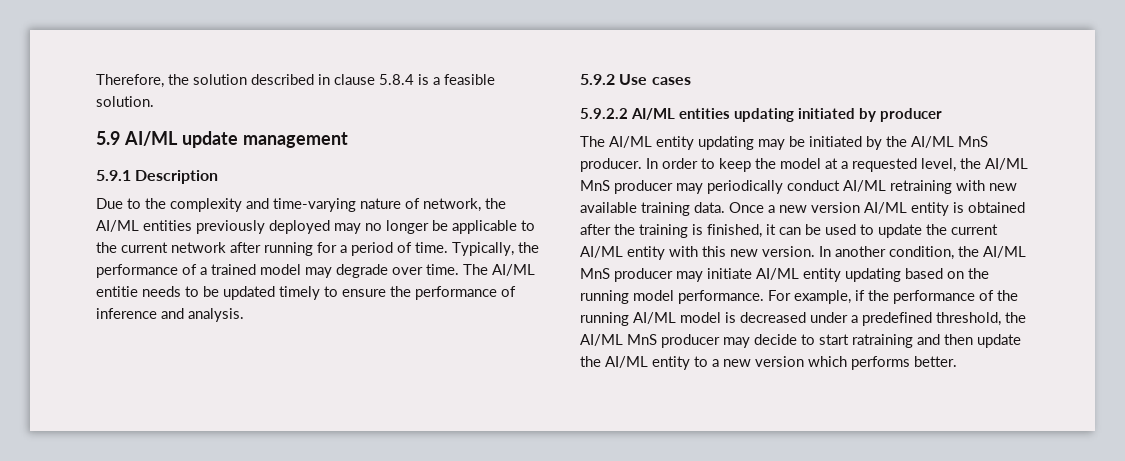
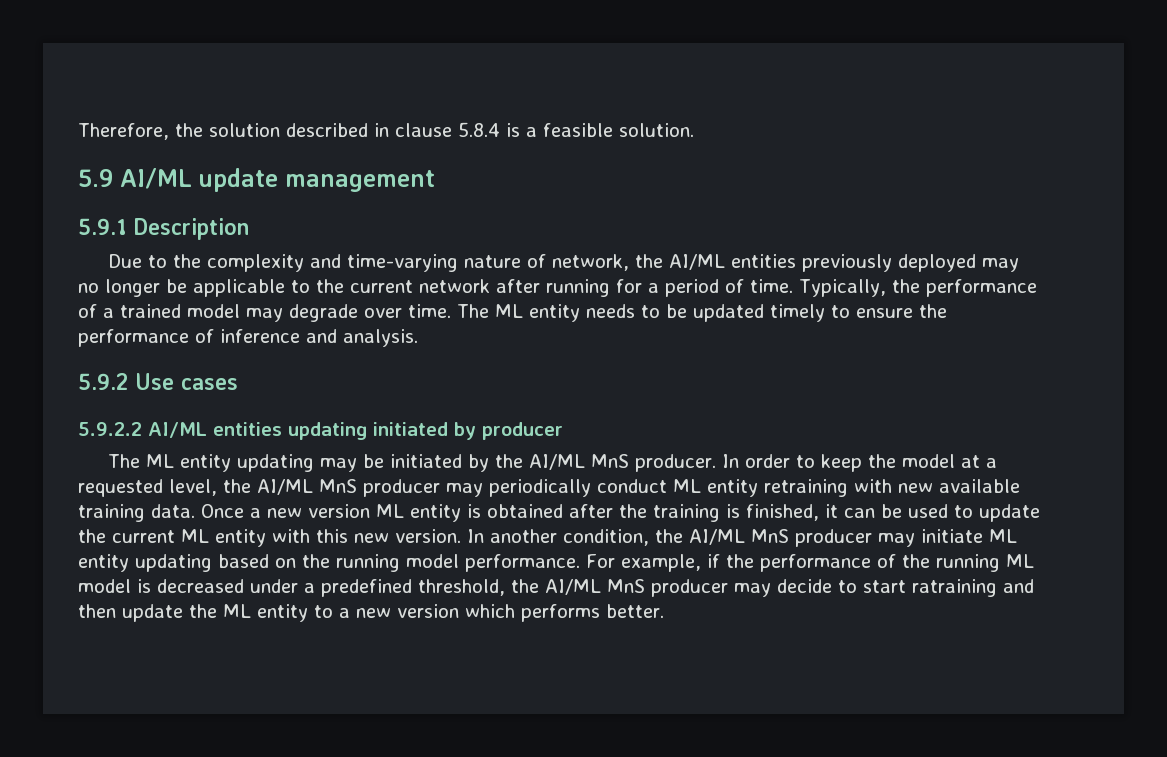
- The AI/ML entitie needs to be updated timely to ensure the performance of inference and analysis.
+ The ML entity needs to be updated timely to ensure the performance of inference and analysis.
- The AI/ML entity updating may be initiated by the AI/ML MnS producer.
+ The ML entity updating may be initiated by the AI/ML MnS producer.
- In order to keep the model at a requested level, the AI/ML MnS producer may periodically conduct AI/ML retraining with new available training data.
+ In order to keep the model at a requested level, the AI/ML MnS producer may periodically conduct ML entity retraining with new available training data.
- Once a new version AI/ML entity is obtained after the training is finished, it can be used to update the current AI/ML entity with this new version.
+ Once a new version ML entity is obtained after the training is finished, it can be used to update the current ML entity with this new version.
- In another condition, the AI/ML MnS producer may initiate AI/ML entity updating based on the running model performance.
+ In another condition, the AI/ML MnS producer may initiate ML entity updating based on the running model performance.
- For example, if the performance of the running AI/ML model is decreased under a predefined threshold, the AI/ML MnS producer may decide to start ratraining and then update the AI/ML entity to a new version which performs better.
+ For example, if the performance of the running ML model is decreased under a predefined threshold, the AI/ML MnS producer may decide to start ratraining and then update the ML entity to a new version which performs better.

